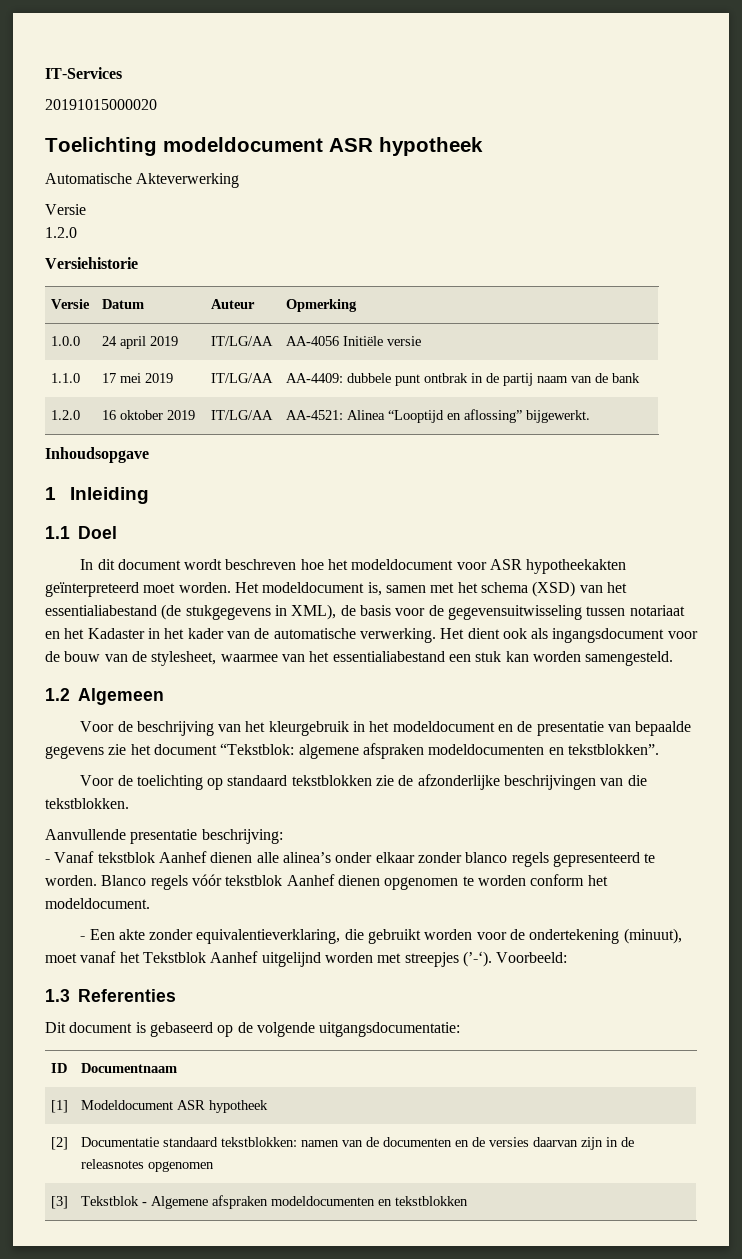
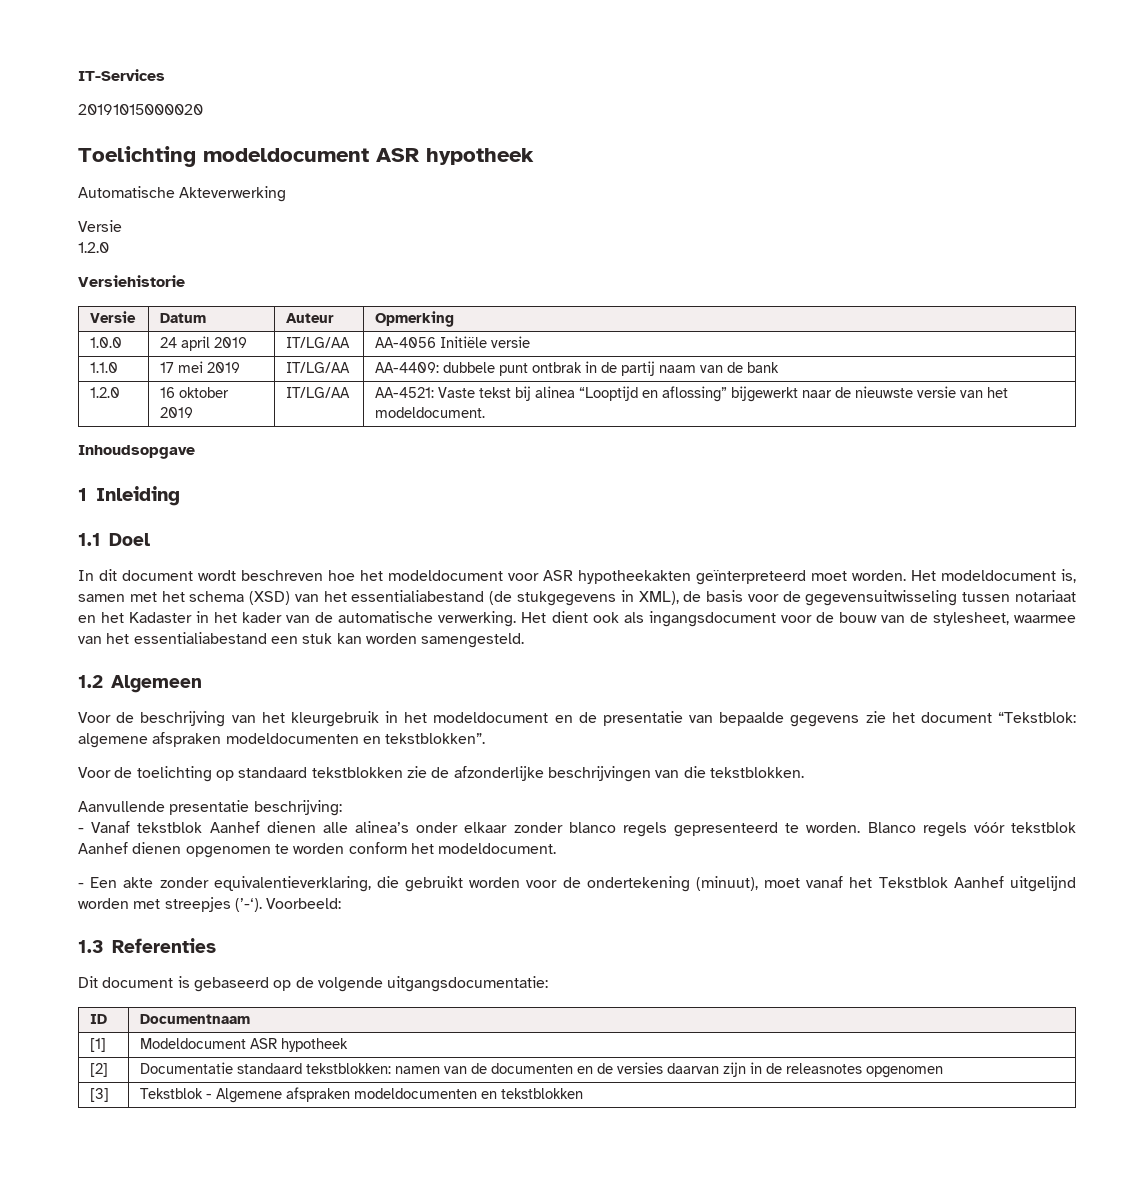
- 1.2.0 | 16 oktober 2019 | IT/LG/AA | AA-4521: Alinea “Looptijd en aflossing” bijgewerkt.
+ 1.2.0 | 16 oktober 2019 | IT/LG/AA | AA-4521: Vaste tekst bij alinea “Looptijd en aflossing” bijgewerkt naar de nieuwste versie van het modeldocument.

